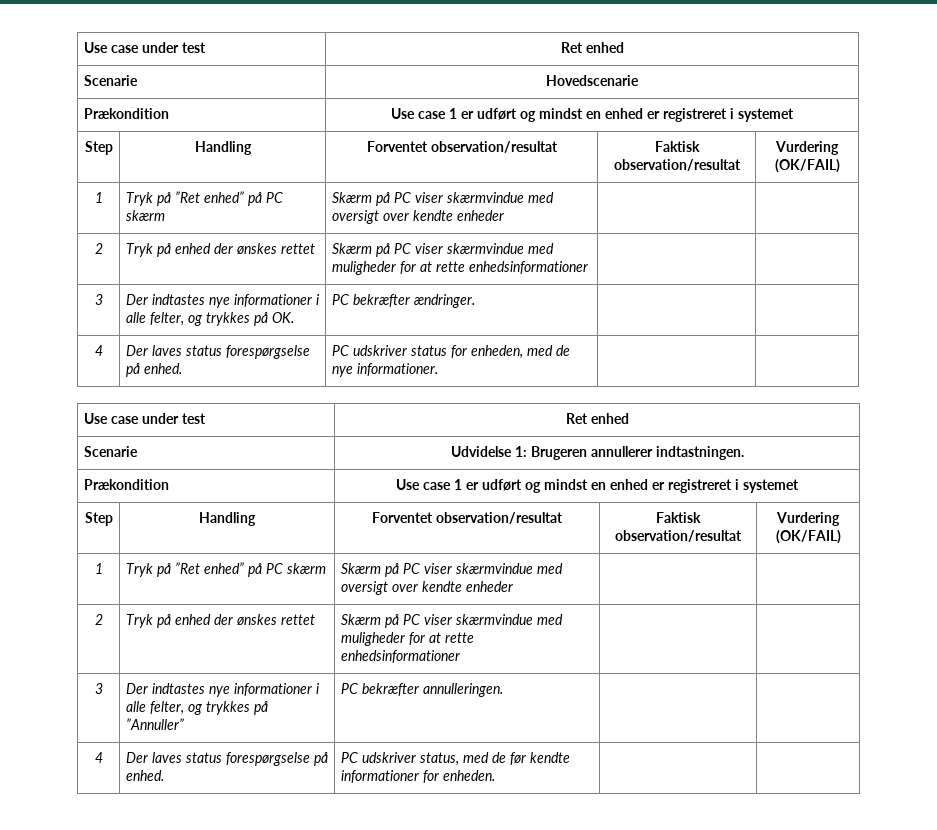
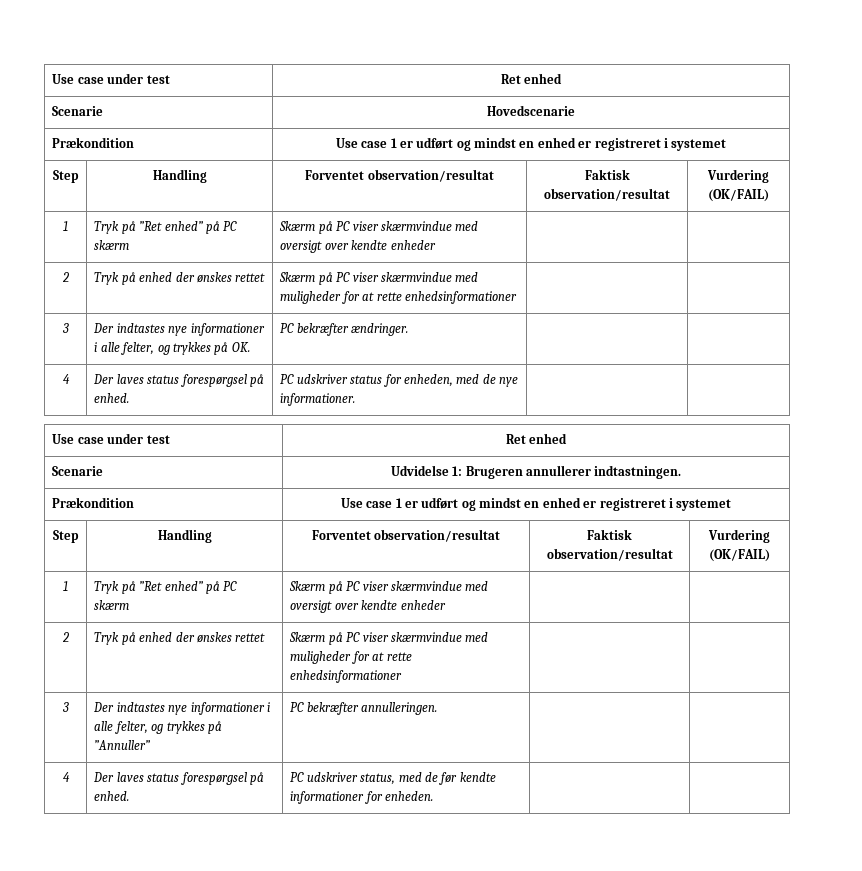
- 4 | Der laves status forespørgselse på enhed. | PC udskriver status for enheden, med de nye informationer. | |
+ 4 | Der laves status forespørgsel på enhed. | PC udskriver status for enheden, med de nye informationer. | |
- 4 | Der laves status forespørgselse på enhed. | PC udskriver status, med de før kendte informationer for enheden. | |
+ 4 | Der laves status forespørgsel på enhed. | PC udskriver status, med de før kendte informationer for enheden. | |

